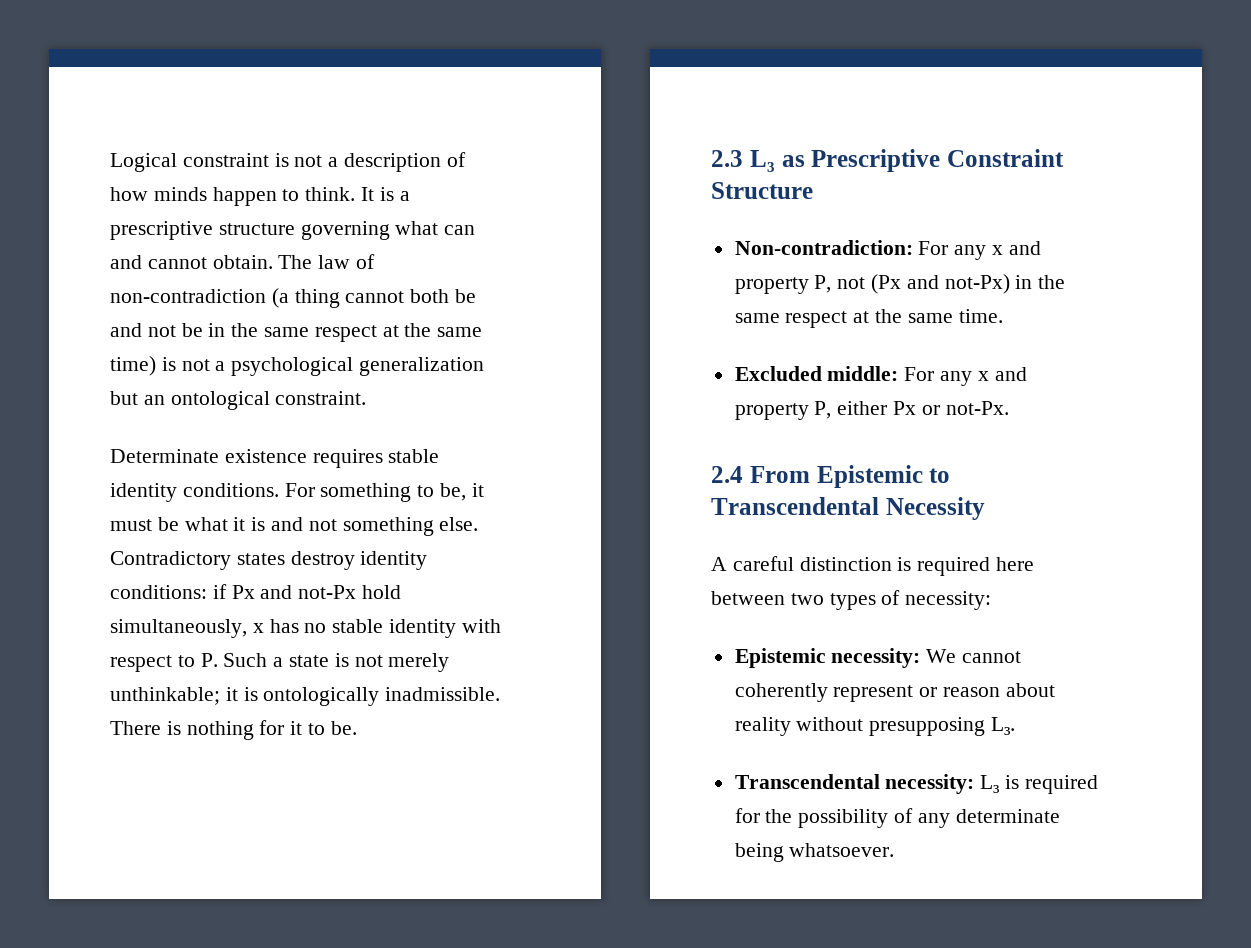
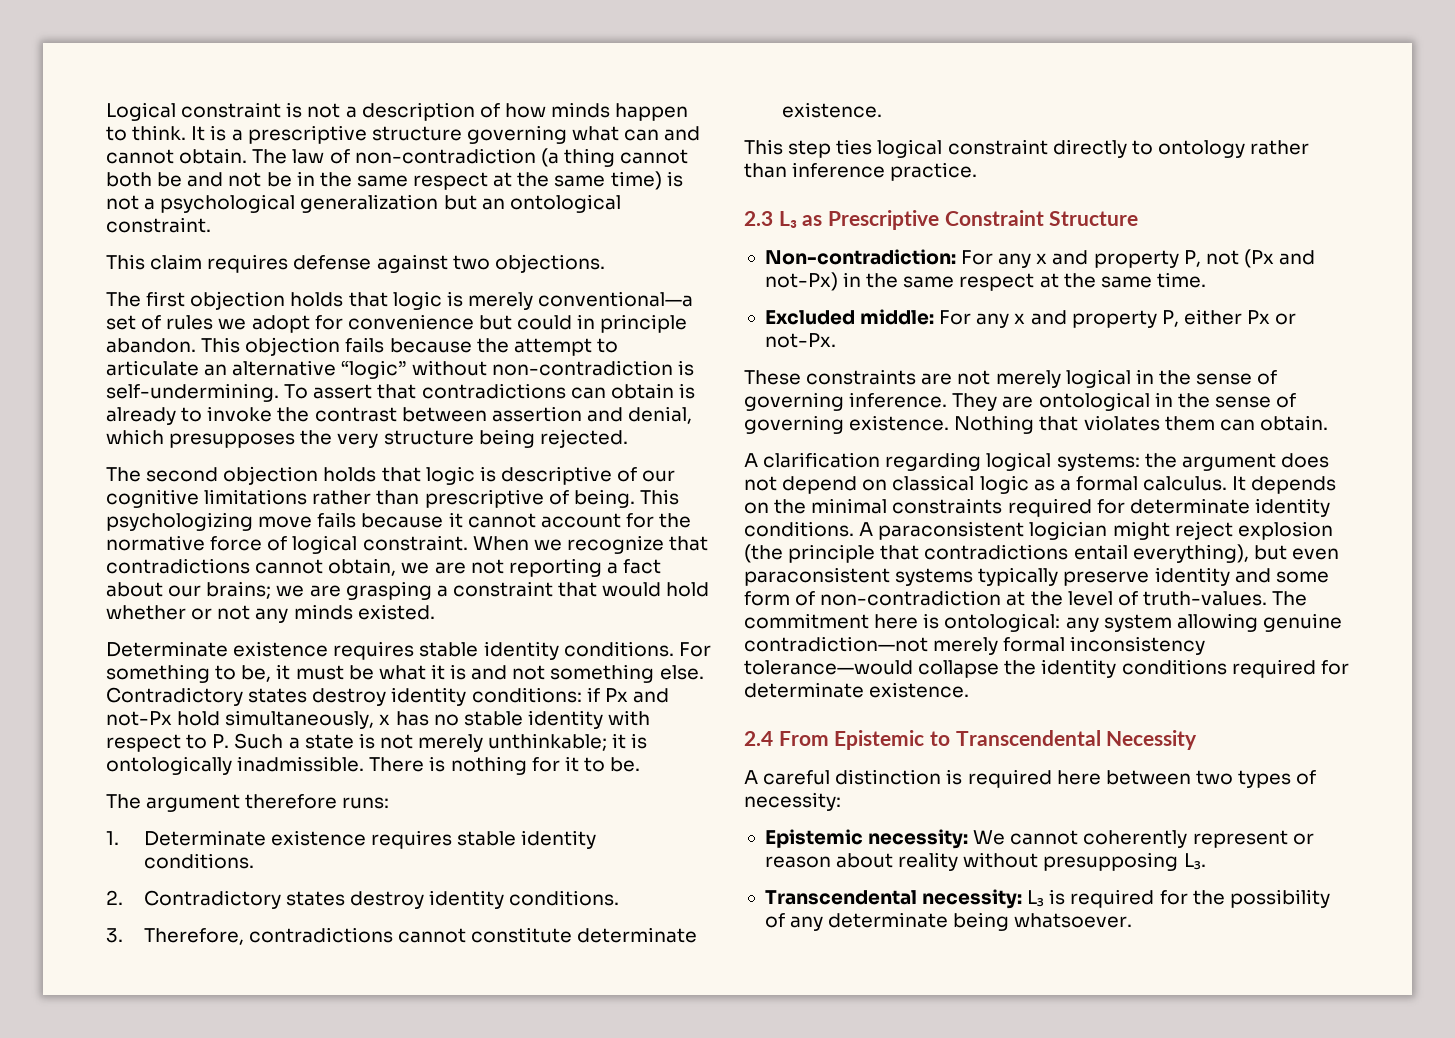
+ This claim requires defense against two objections.
+ The first objection holds that logic is merely conventional—a set of rules we adopt for convenience but could in principle abandon. This objection fails because the attempt to articulate an alternative “logic” without non-contradiction is self-undermining. To assert that contradictions can obtain is already to invoke the contrast between assertion and denial, which presupposes the very structure being rejected.
+ The second objection holds that logic is descriptive of our cognitive limitations rather than prescriptive of being. This psychologizing move fails because it cannot account for the normative force of logical constraint. When we recognize that contradictions cannot obtain, we are not reporting a fact about our brains; we are grasping a constraint that would hold whether or not any minds existed.
+ The argument therefore runs:
+ 1. Determinate existence requires stable identity conditions.
+ 2. Contradictory states destroy identity conditions.
+ 3. Therefore, contradictions cannot constitute determinate existence.
+ This step ties logical constraint directly to ontology rather than inference practice.
+ These constraints are not merely logical in the sense of governing inference. They are ontological in the sense of governing existence. Nothing that violates them can obtain.
+ A clarification regarding logical systems: the argument does not depend on classical logic as a formal calculus. It depends on the minimal constraints required for determinate identity conditions. A paraconsistent logician might reject explosion (the principle that contradictions entail everything), but even paraconsistent systems typically preserve identity and some form of non-contradiction at the level of truth-values. The commitment here is ontological: any system allowing genuine contradiction—not merely formal inconsistency tolerance—would collapse the identity conditions required for determinate existence.

